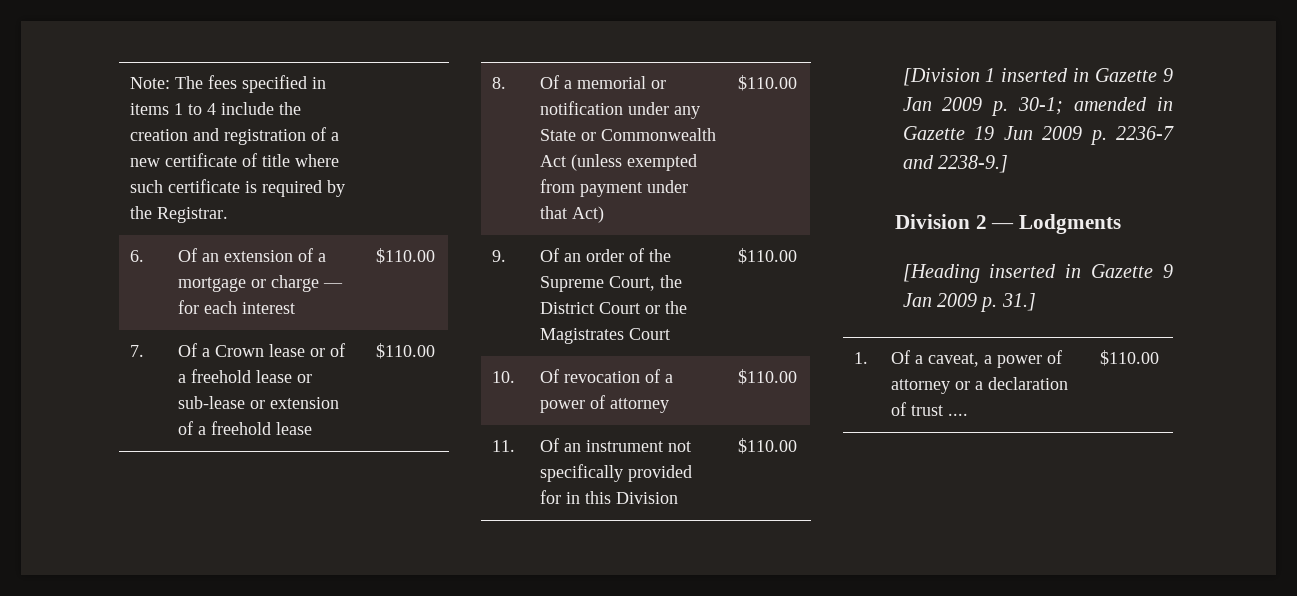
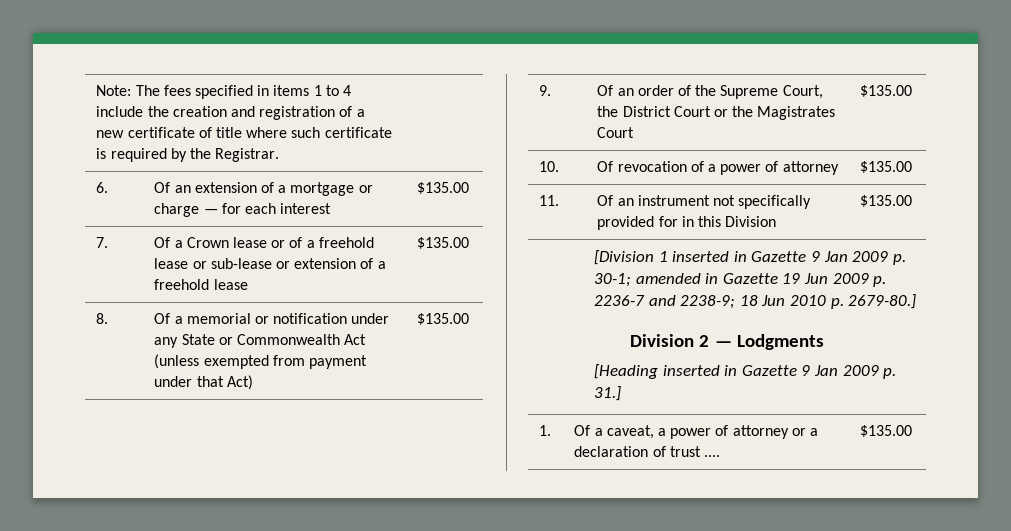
- 6. | Of an extension of a mortgage or charge — for each interest | $110.00
+ 6. | Of an extension of a mortgage or charge — for each interest | $135.00
- 7. | Of a Crown lease or of a freehold lease or sub-lease or extension of a freehold lease | $110.00
+ 7. | Of a Crown lease or of a freehold lease or sub-lease or extension of a freehold lease | $135.00
- 8. | Of a memorial or notification under any State or Commonwealth Act (unless exempted from payment under that Act) | $110.00
+ 8. | Of a memorial or notification under any State or Commonwealth Act (unless exempted from payment under that Act) | $135.00
- 9. | Of an order of the Supreme Court, the District Court or the Magistrates Court | $110.00
+ 9. | Of an order of the Supreme Court, the District Court or the Magistrates Court | $135.00
- 10. | Of revocation of a power of attorney | $110.00
+ 10. | Of revocation of a power of attorney | $135.00
- 11. | Of an instrument not specifically provided for in this Division | $110.00
+ 11. | Of an instrument not specifically provided for in this Division | $135.00
- [Division 1 inserted in Gazette 9 Jan 2009 p. 30-1; amended in Gazette 19 Jun 2009 p. 2236-7 and 2238-9.]
+ [Division 1 inserted in Gazette 9 Jan 2009 p. 30-1; amended in Gazette 19 Jun 2009 p. 2236-7 and 2238-9; 18 Jun 2010 p. 2679-80.]
- 1. | Of a caveat, a power of attorney or a declaration of trust .... | $110.00
+ 1. | Of a caveat, a power of attorney or a declaration of trust .... | $135.00

